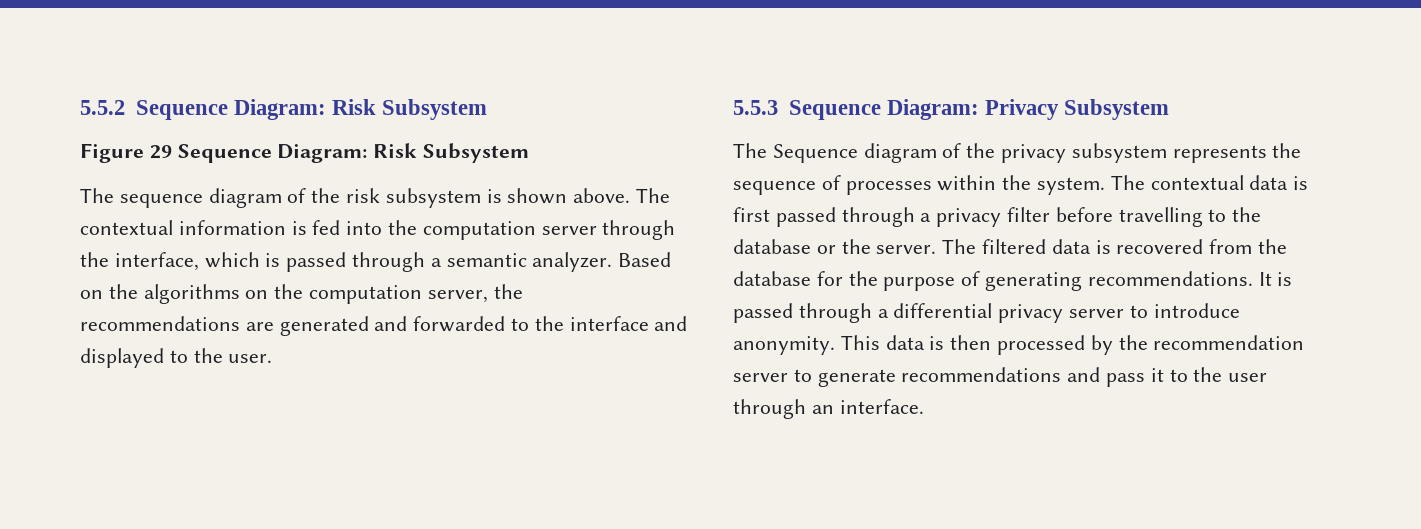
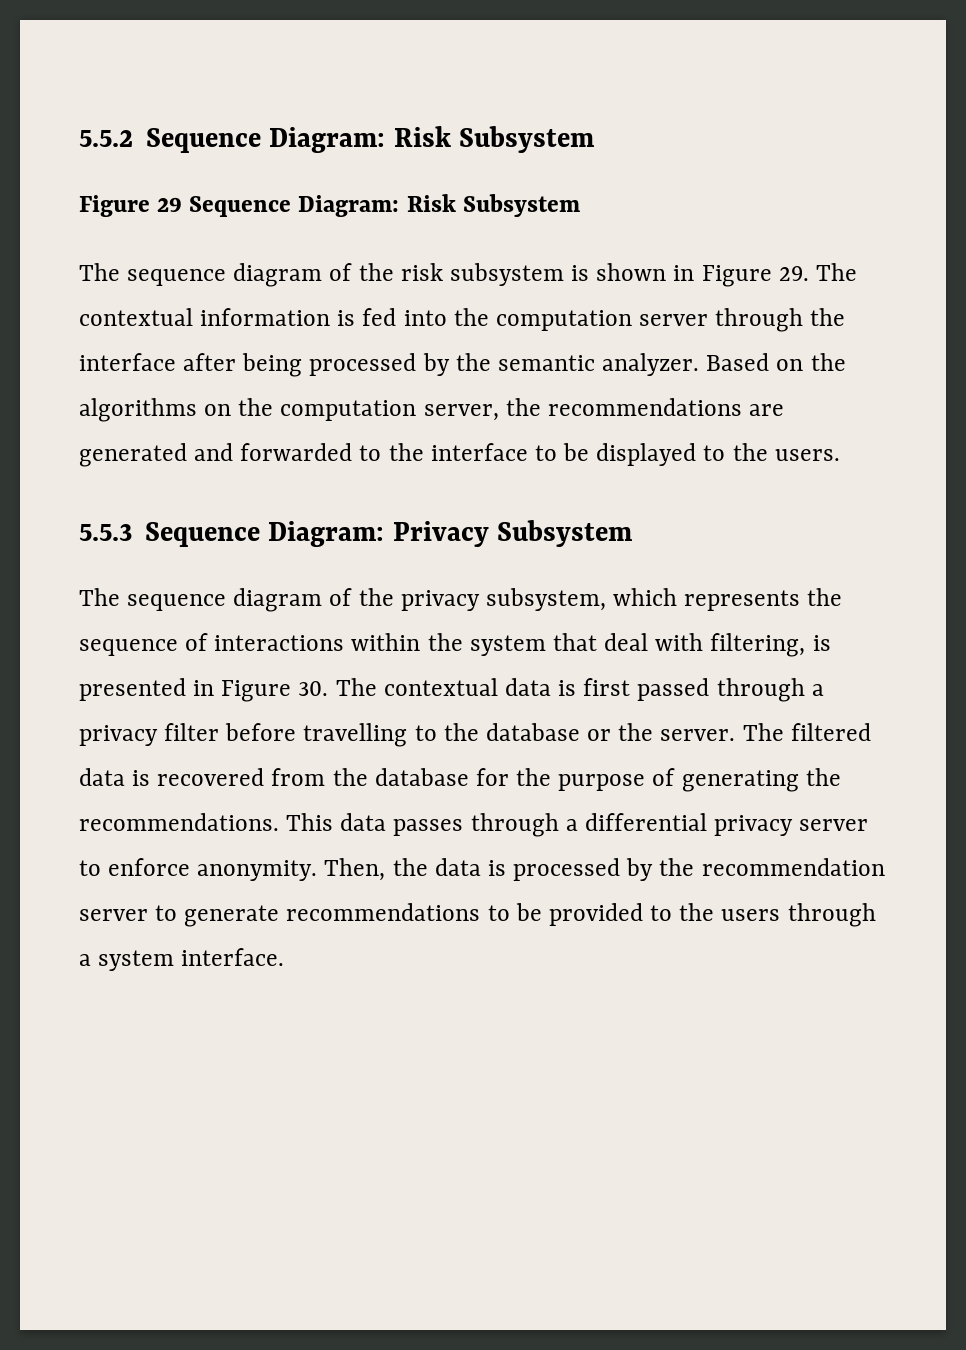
- The sequence diagram of the risk subsystem is shown above. The contextual information is fed into the computation server through the interface, which is passed through a semantic analyzer.
+ The sequence diagram of the risk subsystem is shown in Figure 29. The contextual information is fed into the computation server through the interface after being processed by the semantic analyzer.
- Based on the algorithms on the computation server, the recommendations are generated and forwarded to the interface and displayed to the user.
+ Based on the algorithms on the computation server, the recommendations are generated and forwarded to the interface to be displayed to the users.
- The Sequence diagram of the privacy subsystem represents the sequence of processes within the system. The contextual data is first passed through a privacy filter before travelling to the database or the server.
+ The sequence diagram of the privacy subsystem, which represents the sequence of interactions within the system that deal with filtering, is presented in Figure 30. The contextual data is first passed through a privacy filter before travelling to the database or the server.
- The filtered data is recovered from the database for the purpose of generating recommendations. It is passed through a differential privacy server to introduce anonymity. This data is then processed by the recommendation server to generate recommendations and pass it to the user through an interface.
+ The filtered data is recovered from the database for the purpose of generating the recommendations. This data passes through a differential privacy server to enforce anonymity. Then, the data is processed by the recommendation server to generate recommendations to be provided to the users through a system interface.

